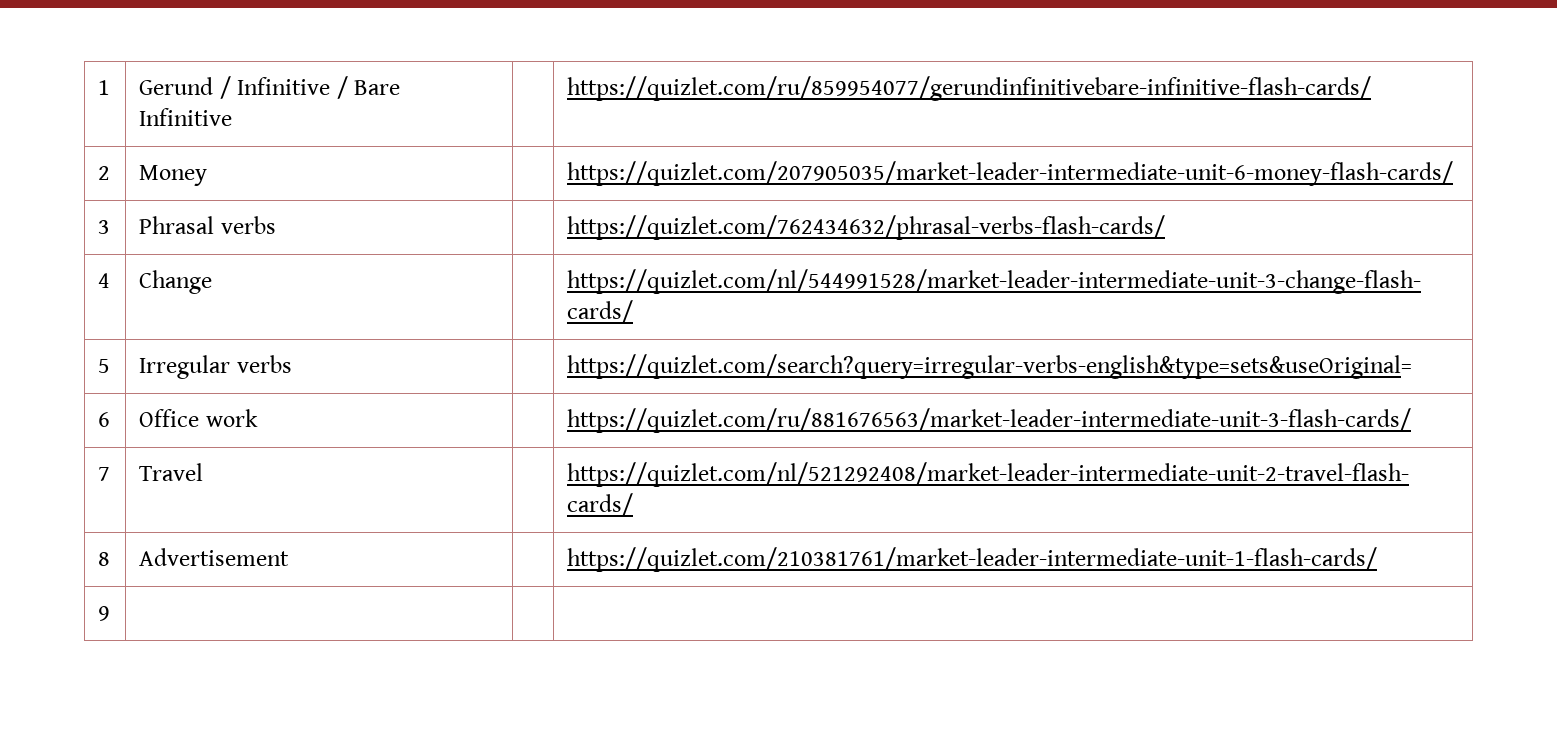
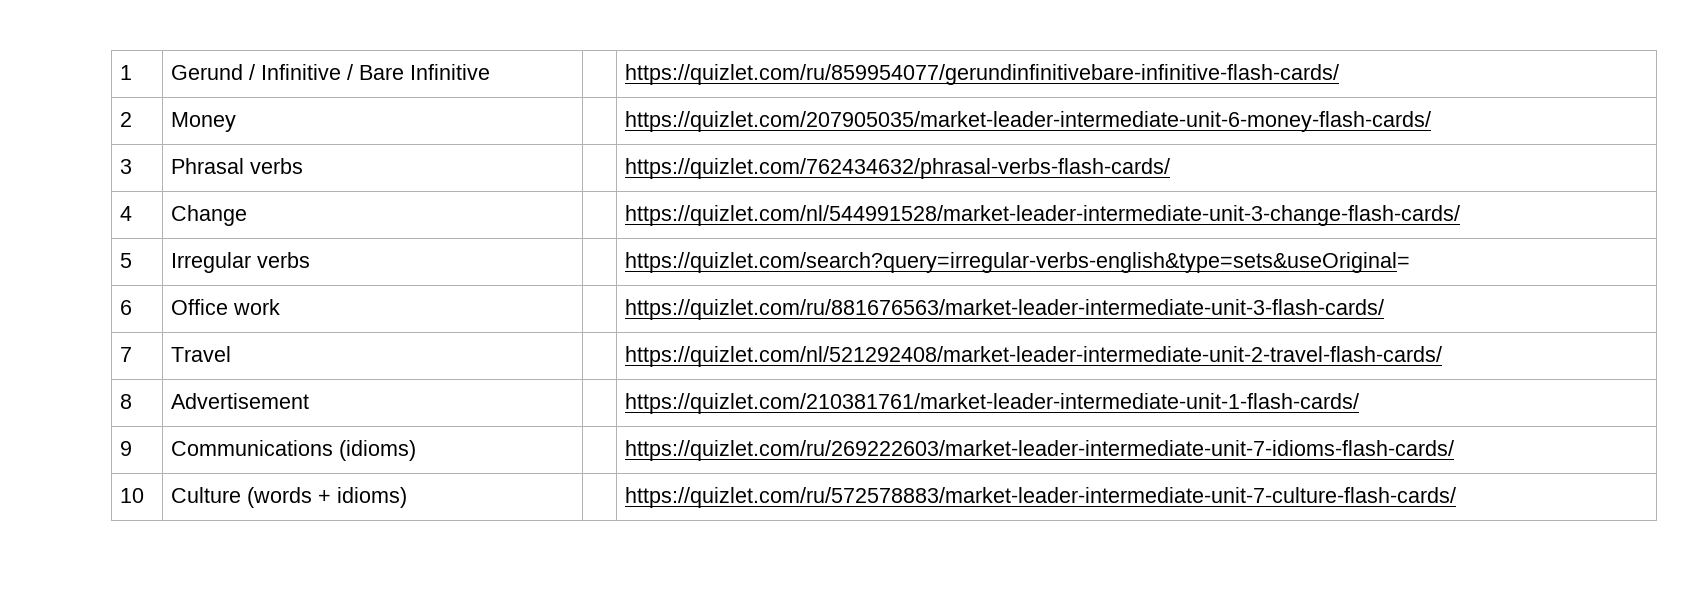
- 9 | | |
+ 9 | Communications (idioms) | | https://quizlet.com/ru/269222603/market-leader-intermediate-unit-7-idioms-flash-cards/
+ 10 | Culture (words + idioms) | | https://quizlet.com/ru/572578883/market-leader-intermediate-unit-7-culture-flash-cards/

